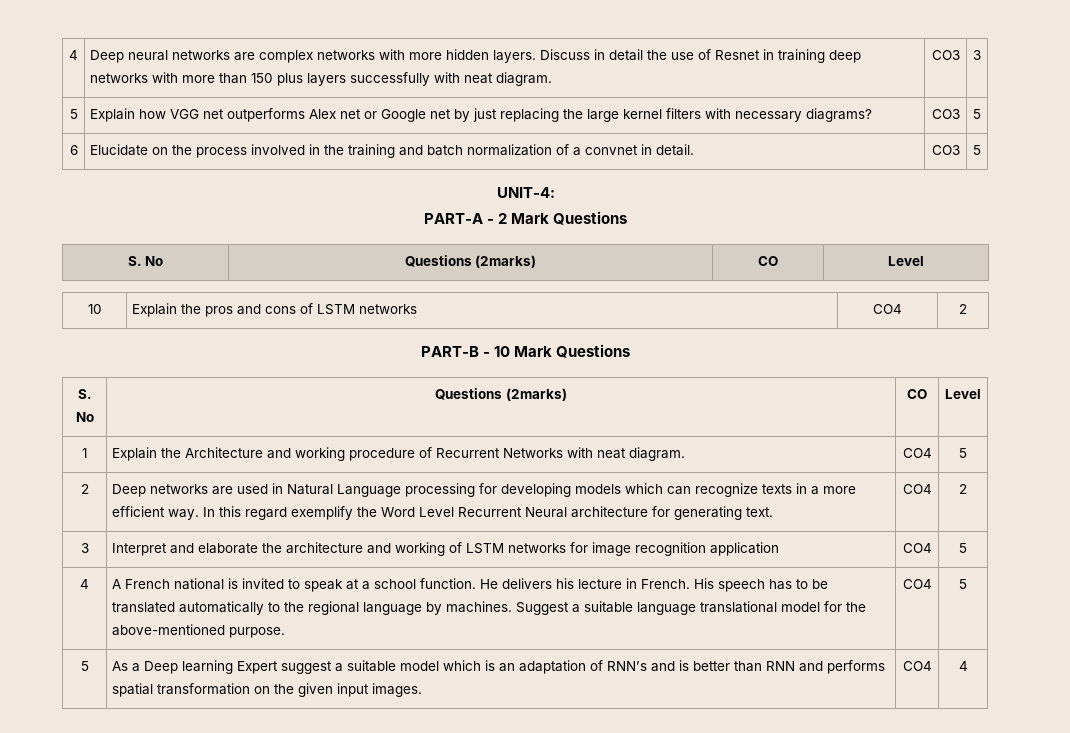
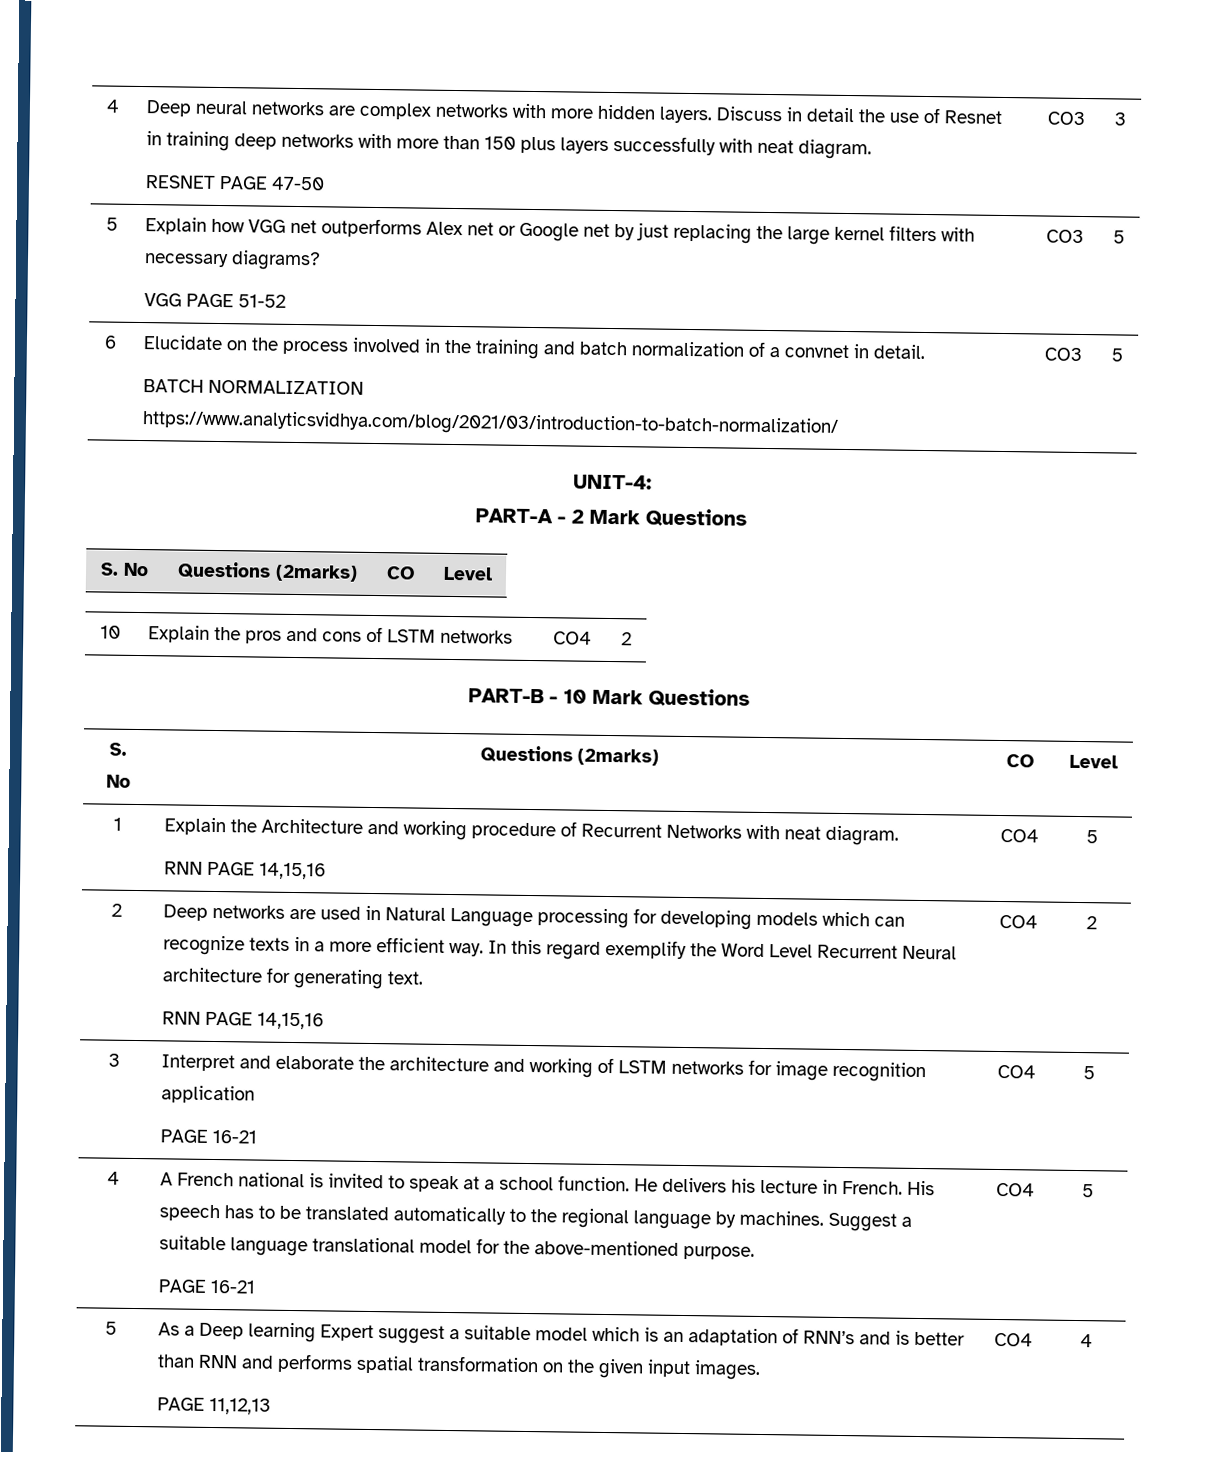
- 4 | Deep neural networks are complex networks with more hidden layers. Discuss in detail the use of Resnet in training deep networks with more than 150 plus layers successfully with neat diagram. | CO3 | 3
+ 4 | Deep neural networks are complex networks with more hidden layers. Discuss in detail the use of Resnet in training deep networks with more than 150 plus layers successfully with neat diagram.
+ RESNET PAGE 47-50 | CO3 | 3
- 5 | Explain how VGG net outperforms Alex net or Google net by just replacing the large kernel filters with necessary diagrams? | CO3 | 5
+ 5 | Explain how VGG net outperforms Alex net or Google net by just replacing the large kernel filters with necessary diagrams?
+ VGG PAGE 51-52 | CO3 | 5
- 6 | Elucidate on the process involved in the training and batch normalization of a convnet in detail. | CO3 | 5
+ 6 | Elucidate on the process involved in the training and batch normalization of a convnet in detail.
+ BATCH NORMALIZATION https://www.analyticsvidhya.com/blog/2021/03/introduction-to-batch-normalization/ | CO3 | 5
- 1 | Explain the Architecture and working procedure of Recurrent Networks with neat diagram. | CO4 | 5
+ 1 | Explain the Architecture and working procedure of Recurrent Networks with neat diagram.
+ RNN PAGE 14,15,16 | CO4 | 5
- 2 | Deep networks are used in Natural Language processing for developing models which can recognize texts in a more efficient way. In this regard exemplify the Word Level Recurrent Neural architecture for generating text. | CO4 | 2
+ 2 | Deep networks are used in Natural Language processing for developing models which can recognize texts in a more efficient way. In this regard exemplify the Word Level Recurrent Neural architecture for generating text.
+ RNN PAGE 14,15,16 | CO4 | 2
- 3 | Interpret and elaborate the architecture and working of LSTM networks for image recognition application | CO4 | 5
+ 3 | Interpret and elaborate the architecture and working of LSTM networks for image recognition application
+ PAGE 16-21 | CO4 | 5
  Suggest a suitable language translational model for the above-mentioned purpose.
+ PAGE 16-21
- 5 | As a Deep learning Expert suggest a suitable model which is an adaptation of RNN’s and is better than RNN and performs spatial transformation on the given input images. | CO4 | 4
+ 5 | As a Deep learning Expert suggest a suitable model which is an adaptation of RNN’s and is better than RNN and performs spatial transformation on the given input images.
+ PAGE 11,12,13 | CO4 | 4

